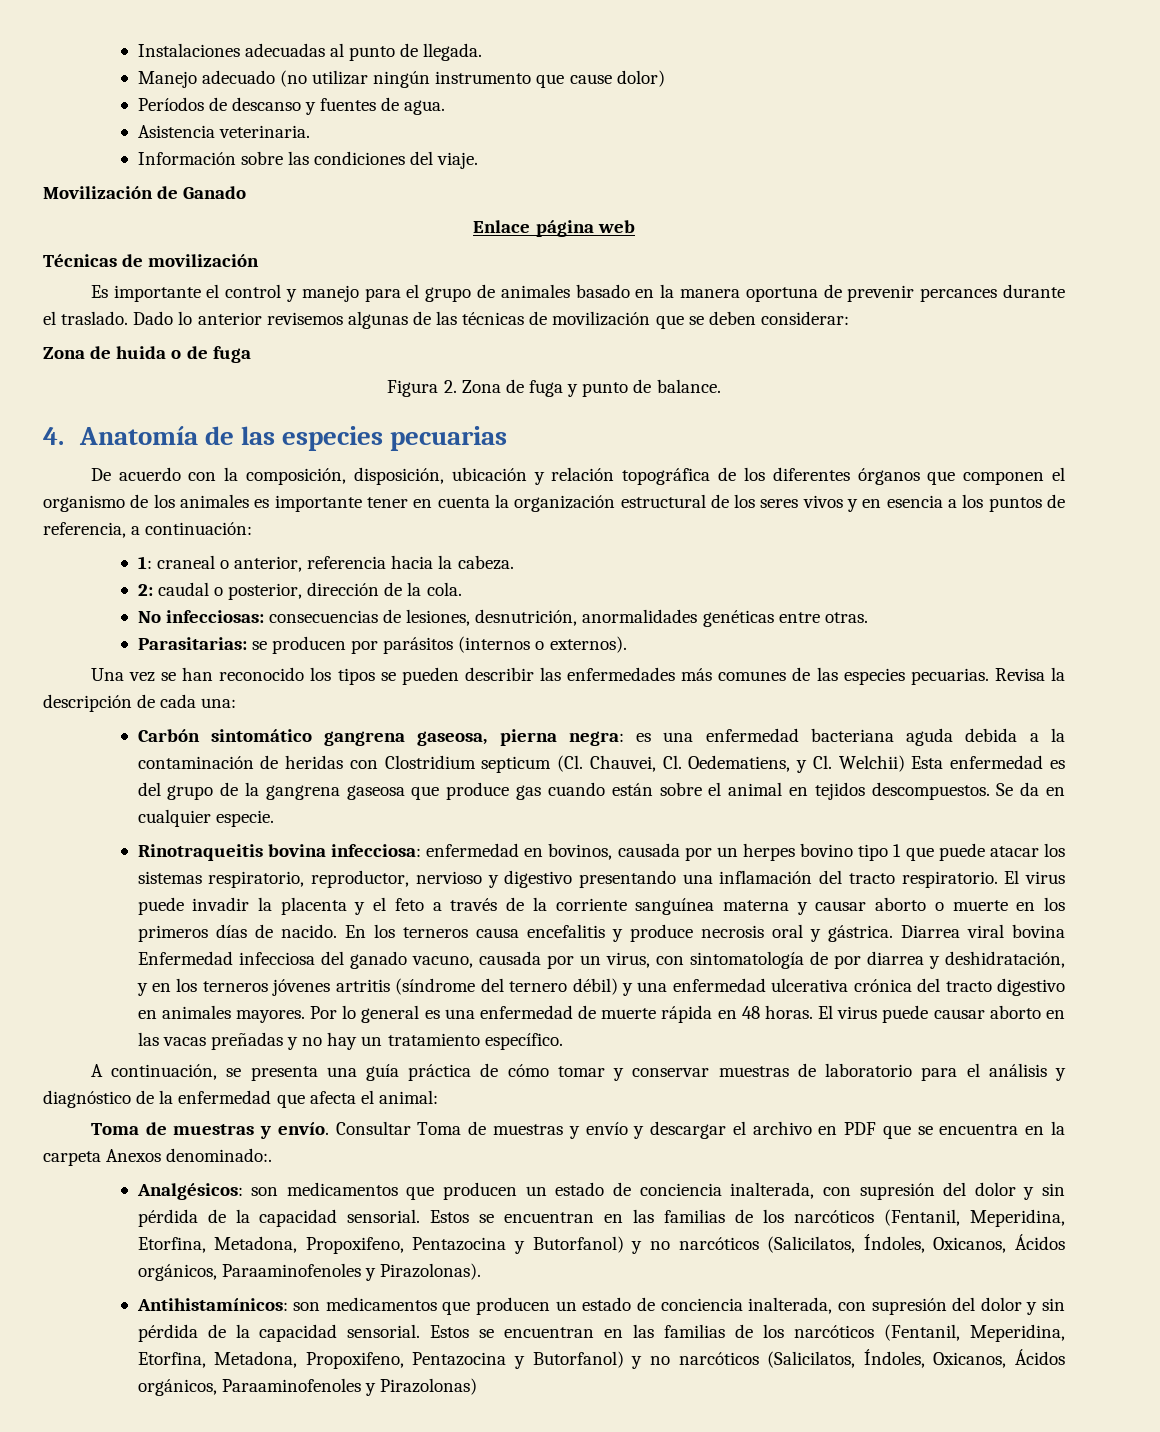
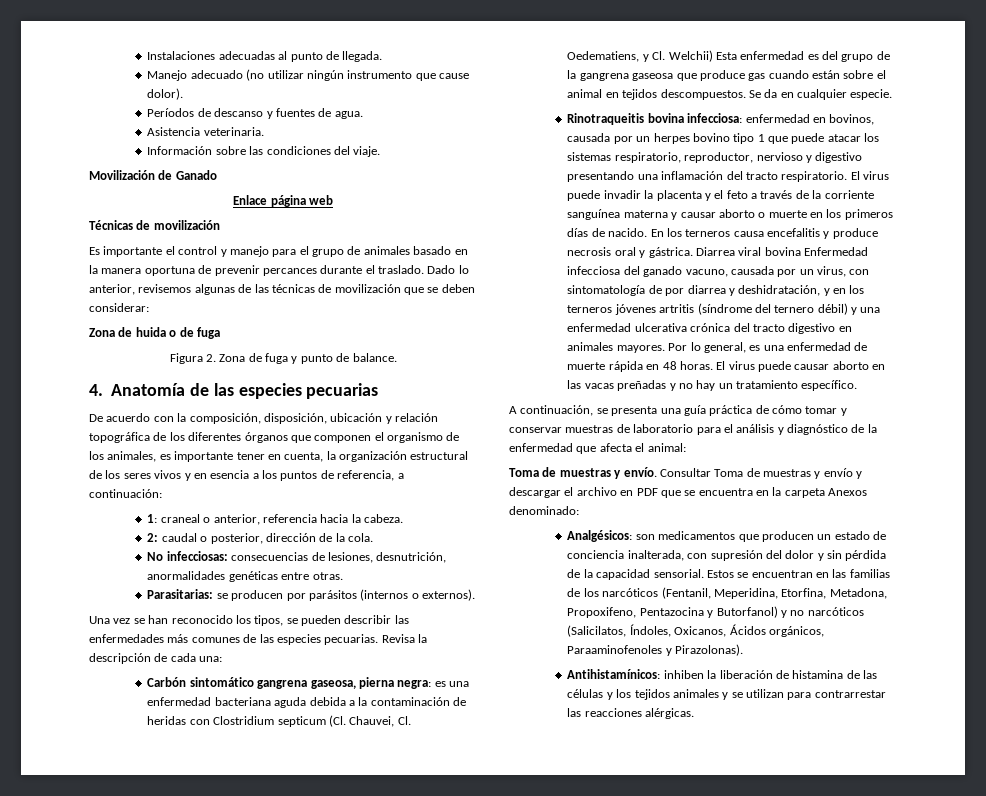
- Manejo adecuado (no utilizar ningún instrumento que cause dolor)
+ Manejo adecuado (no utilizar ningún instrumento que cause dolor).
- Dado lo anterior revisemos algunas de las técnicas de movilización que se deben considerar:
+ Dado lo anterior, revisemos algunas de las técnicas de movilización que se deben considerar:
- De acuerdo con la composición, disposición, ubicación y relación topográfica de los diferentes órganos que componen el organismo de los animales es importante tener en cuenta la organización estructural de los seres vivos y en esencia a los puntos de referencia, a continuación:
+ De acuerdo con la composición, disposición, ubicación y relación topográfica de los diferentes órganos que componen el organismo de los animales, es importante tener en cuenta, la organización estructural de los seres vivos y en esencia a los puntos de referencia, a continuación:
- Una vez se han reconocido los tipos se pueden describir las enfermedades más comunes de las especies pecuarias.
+ Una vez se han reconocido los tipos, se pueden describir las enfermedades más comunes de las especies pecuarias.
- Por lo general es una enfermedad de muerte rápida en 48 horas.
+ Por lo general, es una enfermedad de muerte rápida en 48 horas.
- Consultar Toma de muestras y envío y descargar el archivo en PDF que se encuentra en la carpeta Anexos denominado:.
+ Consultar Toma de muestras y envío y descargar el archivo en PDF que se encuentra en la carpeta Anexos denominado:
- Antihistamínicos: son medicamentos que producen un estado de conciencia inalterada, con supresión del dolor y sin pérdida de la capacidad sensorial. Estos se encuentran en las familias de los narcóticos (Fentanil, Meperidina, Etorfina, Metadona, Propoxifeno, Pentazocina y Butorfanol) y no narcóticos (Salicilatos, Índoles, Oxicanos, Ácidos orgánicos, Paraaminofenoles y Pirazolonas)
+ Antihistamínicos: inhiben la liberación de histamina de las células y los tejidos animales y se utilizan para contrarrestar las reacciones alérgicas.

